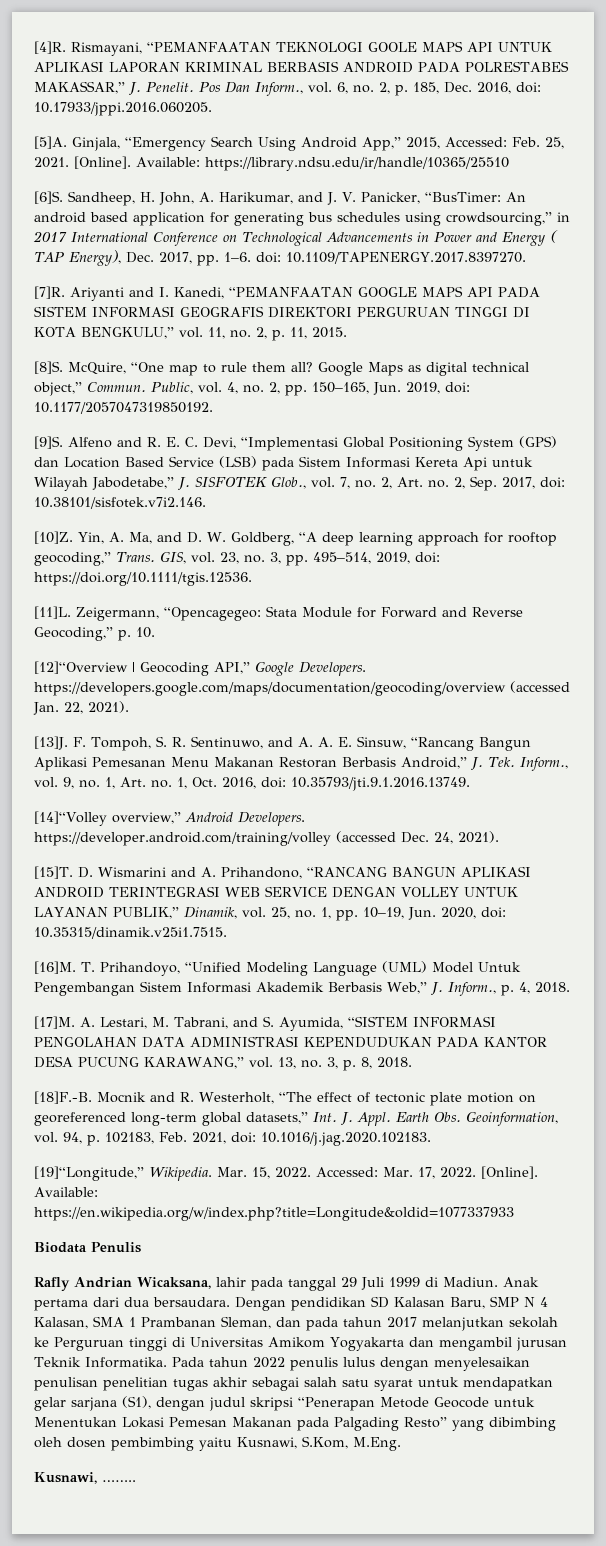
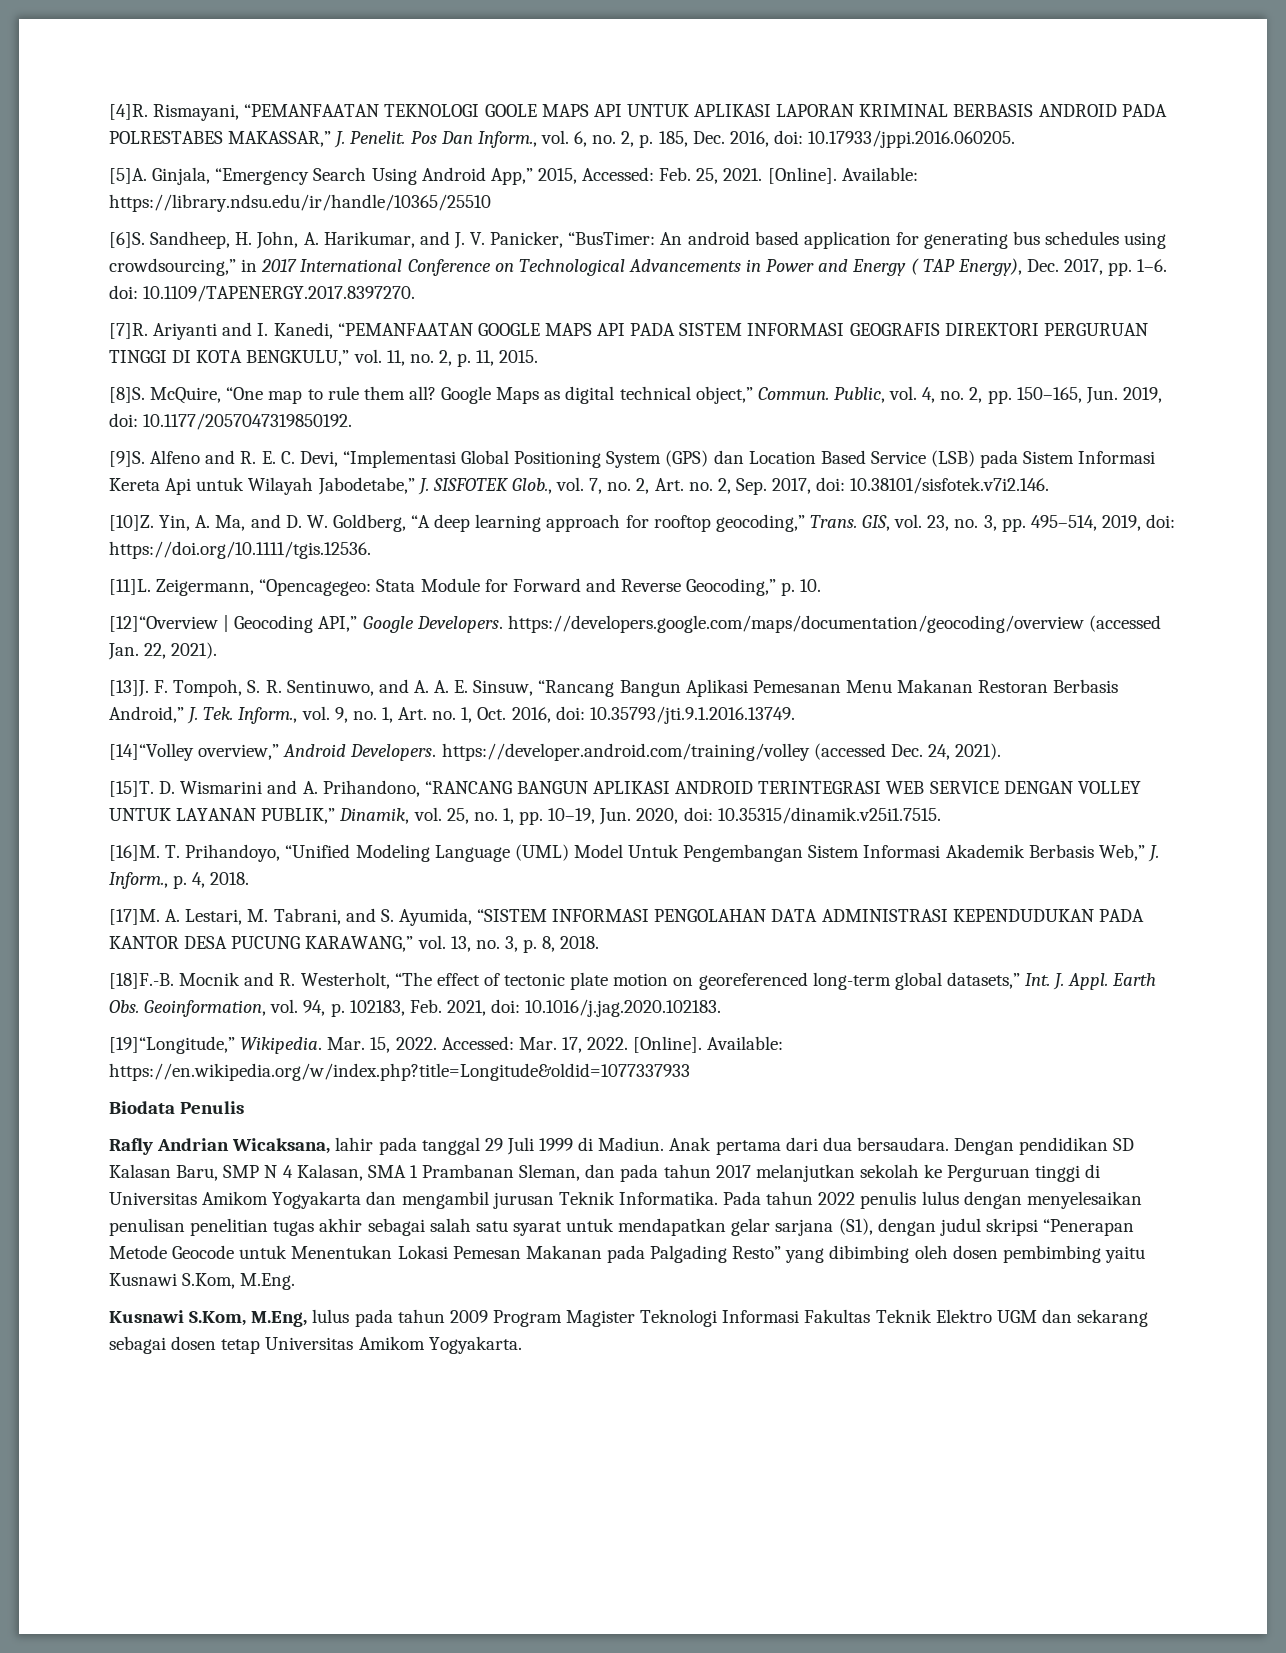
- Pada tahun 2022 penulis lulus dengan menyelesaikan penulisan penelitian tugas akhir sebagai salah satu syarat untuk mendapatkan gelar sarjana (S1), dengan judul skripsi “Penerapan Metode Geocode untuk Menentukan Lokasi Pemesan Makanan pada Palgading Resto” yang dibimbing oleh dosen pembimbing yaitu Kusnawi, S.Kom, M.Eng.
+ Pada tahun 2022 penulis lulus dengan menyelesaikan penulisan penelitian tugas akhir sebagai salah satu syarat untuk mendapatkan gelar sarjana (S1), dengan judul skripsi “Penerapan Metode Geocode untuk Menentukan Lokasi Pemesan Makanan pada Palgading Resto” yang dibimbing oleh dosen pembimbing yaitu Kusnawi S.Kom, M.Eng.
- Kusnawi, ……..
+ Kusnawi S.Kom, M.Eng, lulus pada tahun 2009 Program Magister Teknologi Informasi Fakultas Teknik Elektro UGM dan sekarang sebagai dosen tetap Universitas Amikom Yogyakarta.

